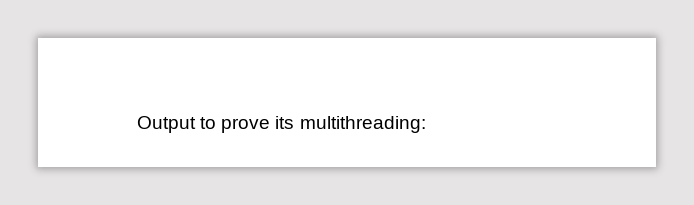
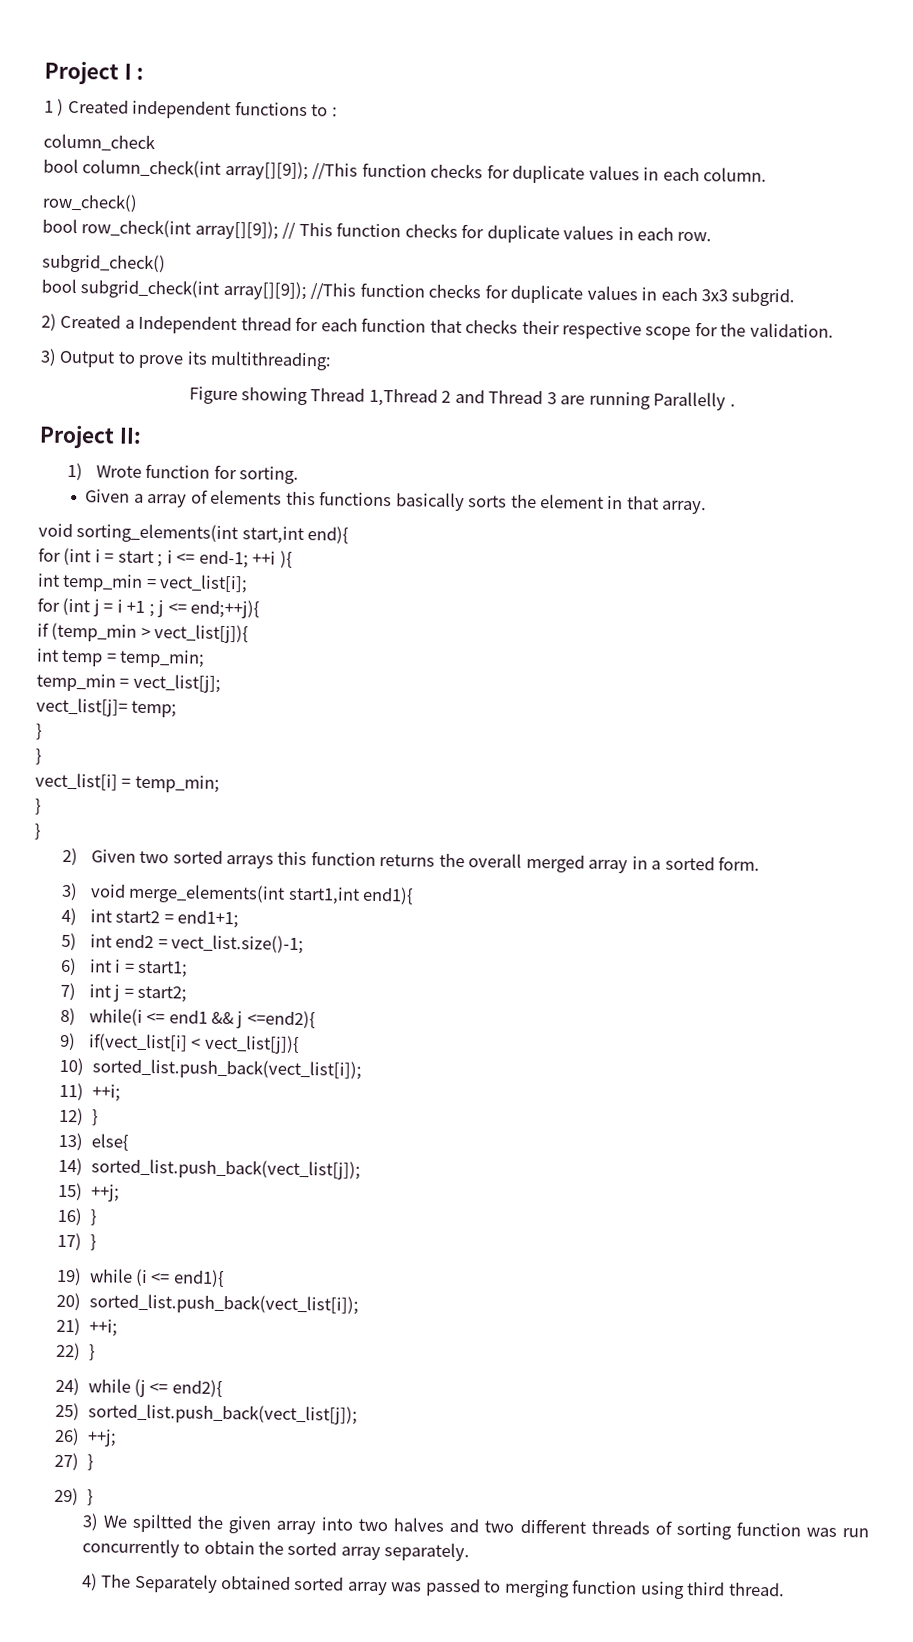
- Output to prove its multithreading:
+ Project I :
+ 1 ) Created independent functions to :
+ column_check
+ bool column_check(int array[][9]); //This function checks for duplicate values in each column.
+ row_check()
+ bool row_check(int array[][9]); // This function checks for duplicate values in each row.
+ subgrid_check()
+ bool subgrid_check(int array[][9]); //This function checks for duplicate values in each 3x3 subgrid.
+ 2) Created a Independent thread for each function that checks their respective scope for the validation.
+ 3) Output to prove its multithreading:
+ Figure showing Thread 1,Thread 2 and Thread 3 are running Parallelly .
+ Project II:
+ 1) Wrote function for sorting.
+ Given a array of elements this functions basically sorts the element in that array.
+ void sorting_elements(int start,int end){
+ for (int i = start ; i <= end-1; ++i ){
+ int temp_min = vect_list[i];
+ for (int j = i +1 ; j <= end;++j){
+ if (temp_min > vect_list[j]){
+ int temp = temp_min;
+ temp_min = vect_list[j];
+ vect_list[j]= temp;
+ }
+ }
+ vect_list[i] = temp_min;
+ }
+ }
+ 2) Given two sorted arrays this function returns the overall merged array in a sorted form.
+ 3) void merge_elements(int start1,int end1){
+ 4) int start2 = end1+1;
+ 5) int end2 = vect_list.size()-1;
+ 6) int i = start1;
+ 7) int j = start2;
+ 8) while(i <= end1 && j <=end2){
+ 9) if(vect_list[i] < vect_list[j]){
+ 10) sorted_list.push_back(vect_list[i]);
+ 11) ++i;
+ 12) }
+ 13) else{
+ 14) sorted_list.push_back(vect_list[j]);
+ 15) ++j;
+ 16) }
+ 17) }
+ 19) while (i <= end1){
+ 20) sorted_list.push_back(vect_list[i]);
+ 21) ++i;
+ 22) }
+ 24) while (j <= end2){
+ 25) sorted_list.push_back(vect_list[j]);
+ 26) ++j;
+ 27) }
+ 29) }
+ 3) We spiltted the given array into two halves and two different threads of sorting function was run concurrently to obtain the sorted array separately.
+ 4) The Separately obtained sorted array was passed to merging function using third thread.

